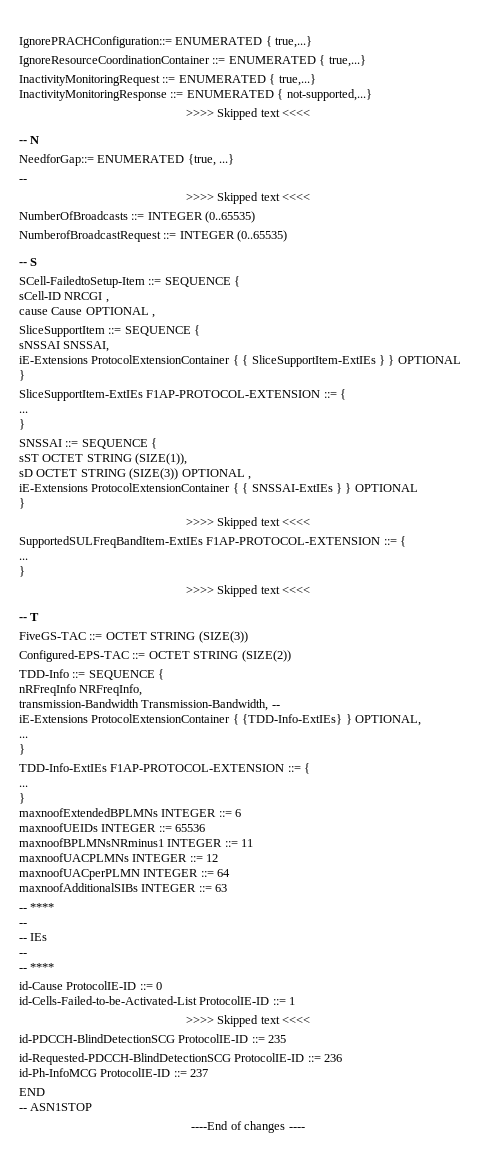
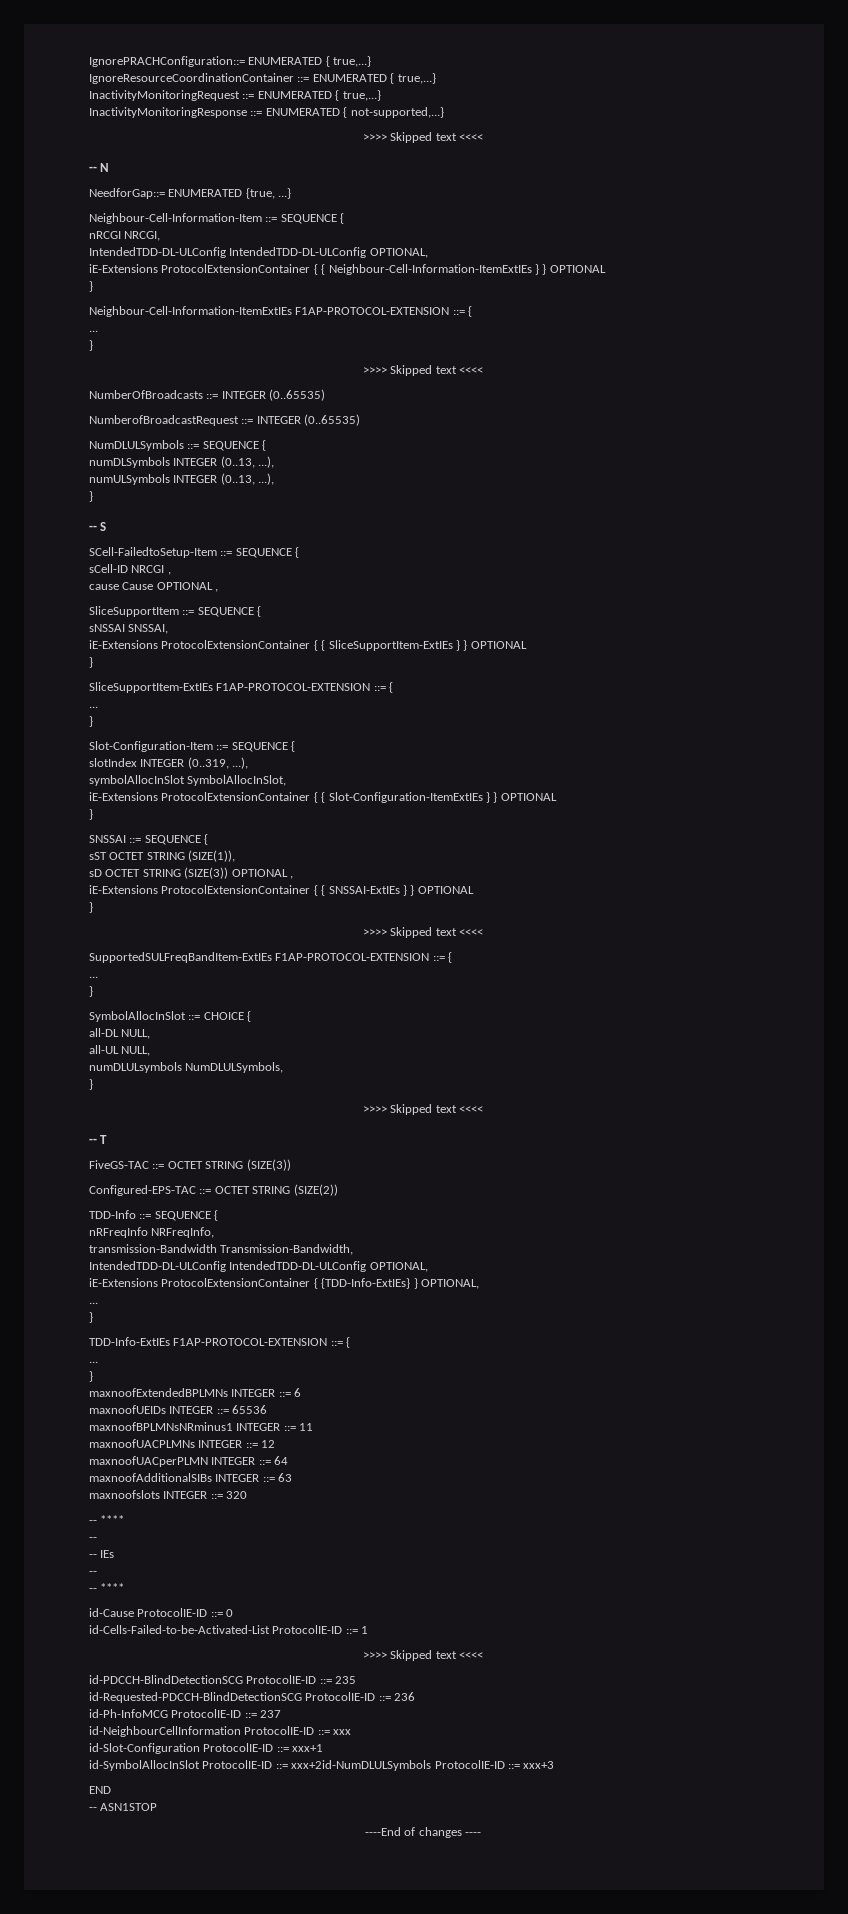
  NeedforGap::= ENUMERATED {true, ...}
- --
+ Neighbour-Cell-Information-Item ::= SEQUENCE {
+ nRCGI NRCGI,
+ IntendedTDD-DL-ULConfig IntendedTDD-DL-ULConfig OPTIONAL,
+ iE-Extensions ProtocolExtensionContainer { { Neighbour-Cell-Information-ItemExtIEs } } OPTIONAL
+ }
+ Neighbour-Cell-Information-ItemExtIEs F1AP-PROTOCOL-EXTENSION ::= {
+ ...
+ }
+ NumDLULSymbols ::= SEQUENCE {
+ numDLSymbols INTEGER (0..13, ...),
+ numULSymbols INTEGER (0..13, ...),
+ }
+ Slot-Configuration-Item ::= SEQUENCE {
+ slotIndex INTEGER (0..319, ...),
+ symbolAllocInSlot SymbolAllocInSlot,
+ iE-Extensions ProtocolExtensionContainer { { Slot-Configuration-ItemExtIEs } } OPTIONAL
+ }
+ SymbolAllocInSlot ::= CHOICE {
+ all-DL NULL,
+ all-UL NULL,
+ numDLULsymbols NumDLULSymbols,
+ }
- transmission-Bandwidth Transmission-Bandwidth, --
+ transmission-Bandwidth Transmission-Bandwidth,
+ IntendedTDD-DL-ULConfig IntendedTDD-DL-ULConfig OPTIONAL,
+ maxnoofslots INTEGER ::= 320
+ id-NeighbourCellInformation ProtocolIE-ID ::= xxx
+ id-Slot-Configuration ProtocolIE-ID ::= xxx+1
+ id-SymbolAllocInSlot ProtocolIE-ID ::= xxx+2id-NumDLULSymbols ProtocolIE-ID ::= xxx+3

